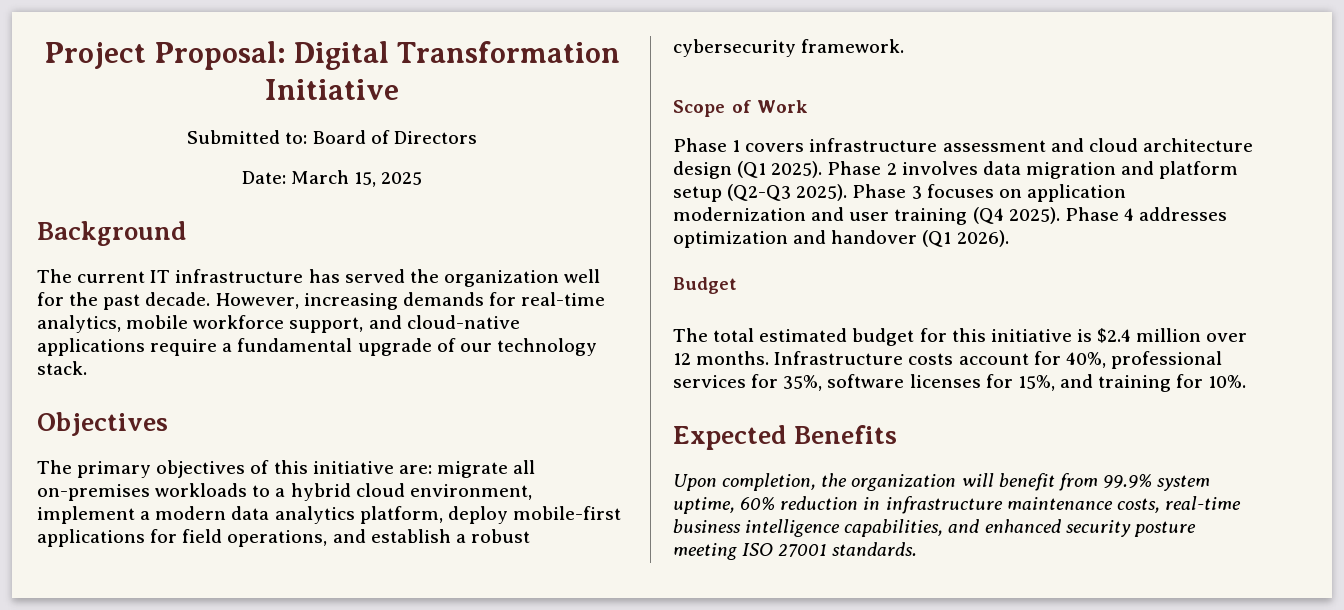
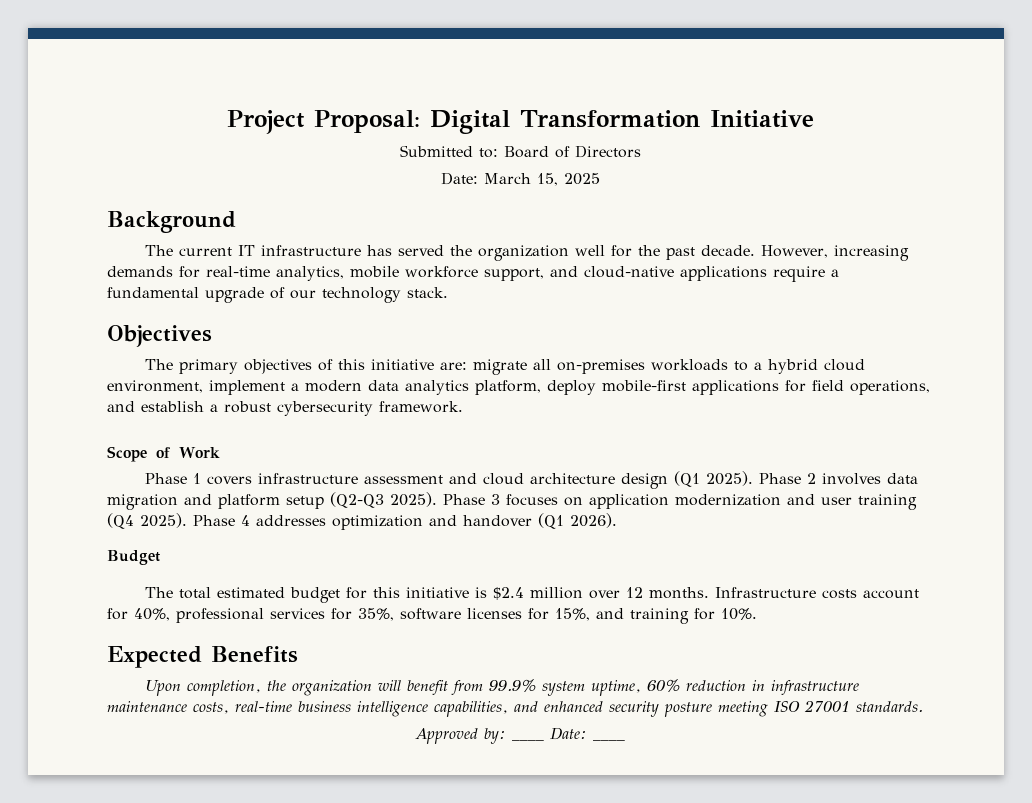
+ Approved by: ____ Date: ____

